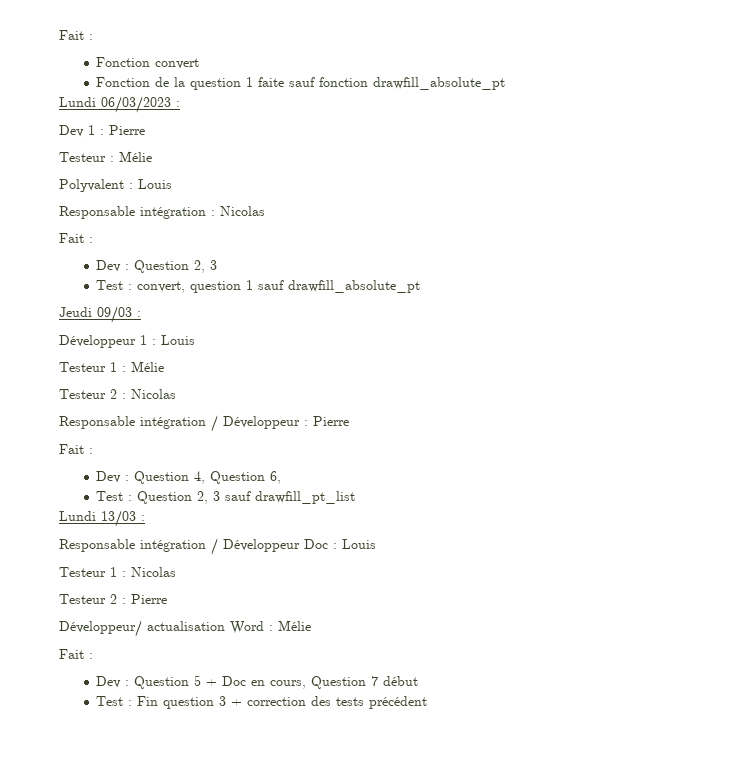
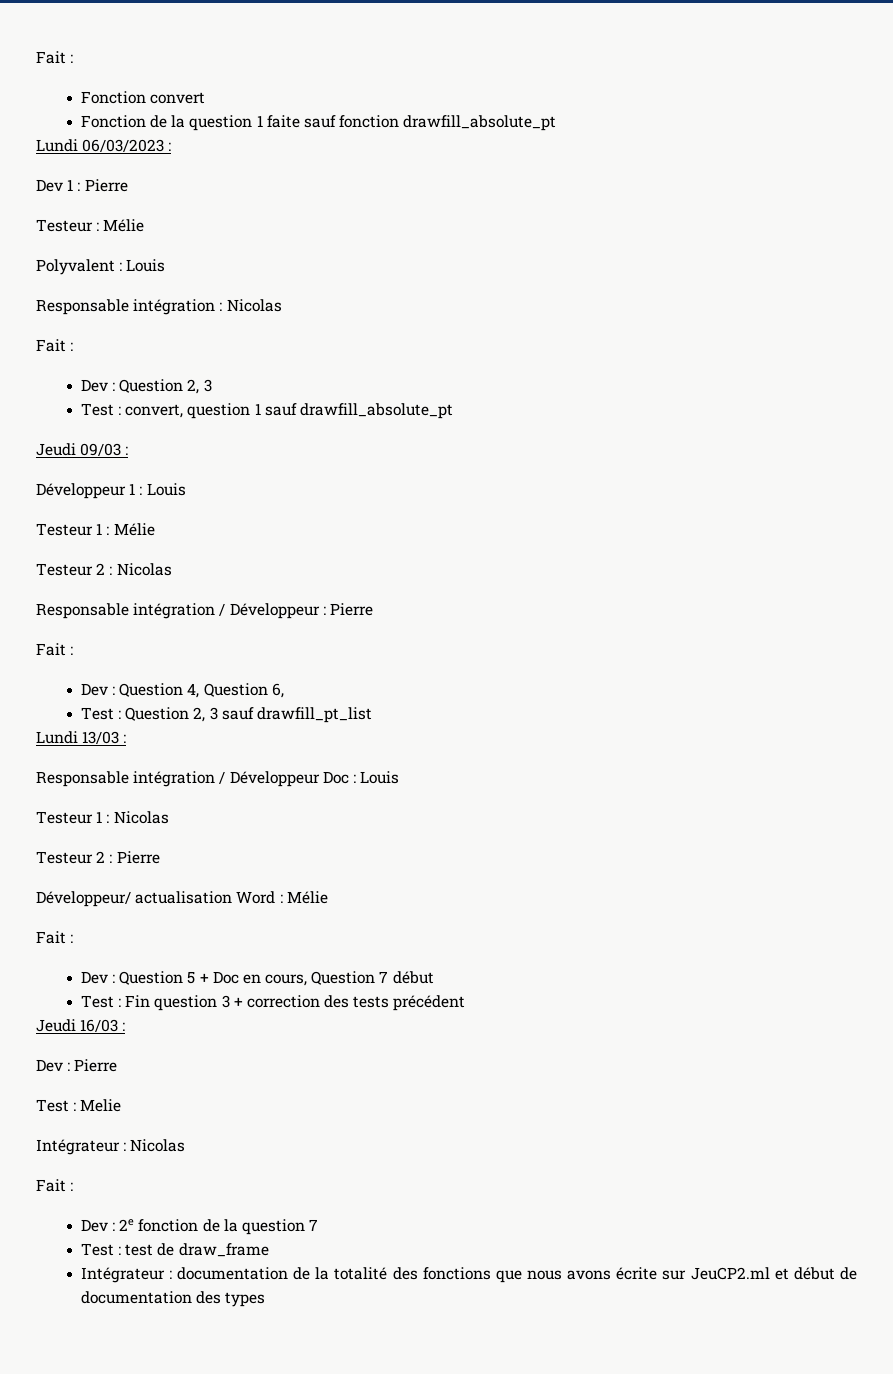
+ Jeudi 16/03 :
+ Dev : Pierre
+ Test : Melie
+ Intégrateur : Nicolas
+ Fait :
+ Dev : 2e fonction de la question 7
+ Test : test de draw_frame
+ Intégrateur : documentation de la totalité des fonctions que nous avons écrite sur JeuCP2.ml et début de documentation des types

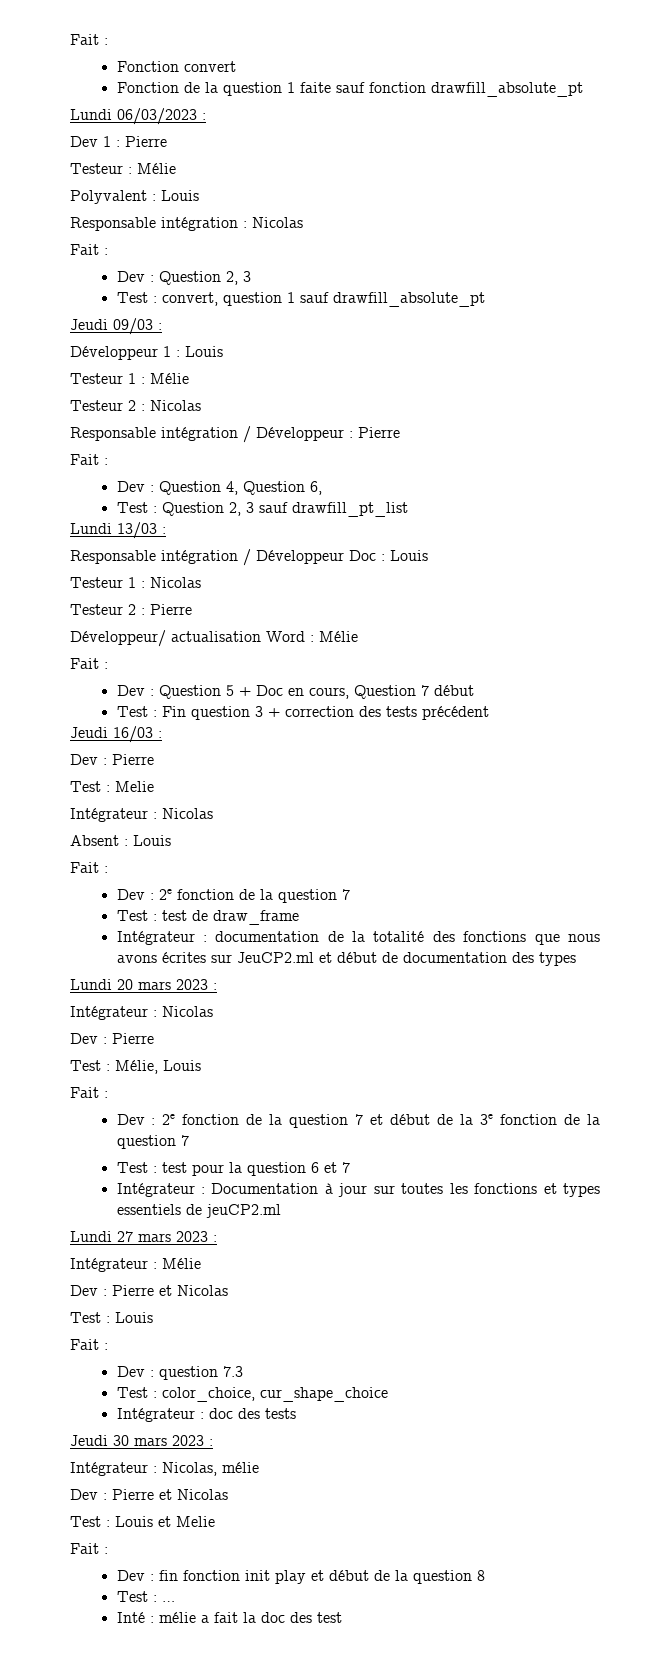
+ Absent : Louis
- Intégrateur : documentation de la totalité des fonctions que nous avons écrite sur JeuCP2.ml et début de documentation des types
+ Intégrateur : documentation de la totalité des fonctions que nous avons écrites sur JeuCP2.ml et début de documentation des types
+ Lundi 20 mars 2023 :
+ Intégrateur : Nicolas
+ Dev : Pierre
+ Test : Mélie, Louis
+ Fait :
+ Dev : 2e fonction de la question 7 et début de la 3e fonction de la question 7
+ Test : test pour la question 6 et 7
+ Intégrateur : Documentation à jour sur toutes les fonctions et types essentiels de jeuCP2.ml
+ Lundi 27 mars 2023 :
+ Intégrateur : Mélie
+ Dev : Pierre et Nicolas
+ Test : Louis
+ Fait :
+ Dev : question 7.3
+ Test : color_choice, cur_shape_choice
+ Intégrateur : doc des tests
+ Jeudi 30 mars 2023 :
+ Intégrateur : Nicolas, mélie
+ Dev : Pierre et Nicolas
+ Test : Louis et Melie
+ Fait :
+ Dev : fin fonction init play et début de la question 8
+ Test : …
+ Inté : mélie a fait la doc des test

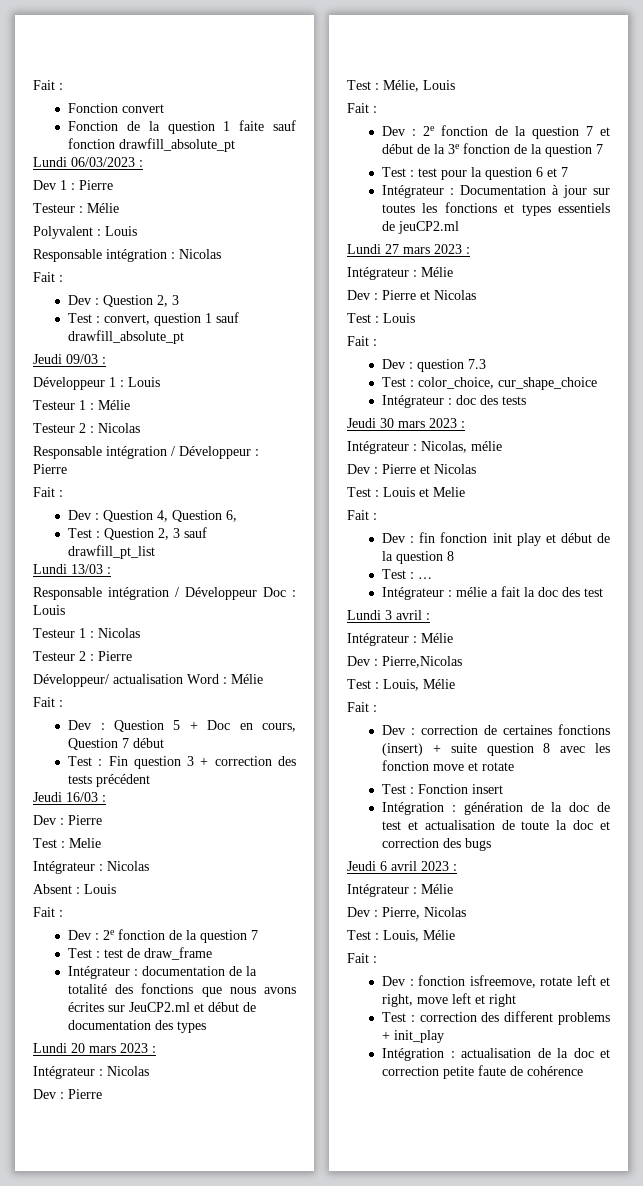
- Inté : mélie a fait la doc des test
+ Intégrateur : mélie a fait la doc des test
+ Lundi 3 avril :
+ Intégrateur : Mélie
+ Dev : Pierre,Nicolas
+ Test : Louis, Mélie
+ Fait :
+ Dev : correction de certaines fonctions (insert) + suite question 8 avec les fonction move et rotate
+ Test : Fonction insert
+ Intégration : génération de la doc de test et actualisation de toute la doc et correction des bugs
+ Jeudi 6 avril 2023 :
+ Intégrateur : Mélie
+ Dev : Pierre, Nicolas
+ Test : Louis, Mélie
+ Fait :
+ Dev : fonction isfreemove, rotate left et right, move left et right
+ Test : correction des different problems + init_play
+ Intégration : actualisation de la doc et correction petite faute de cohérence

